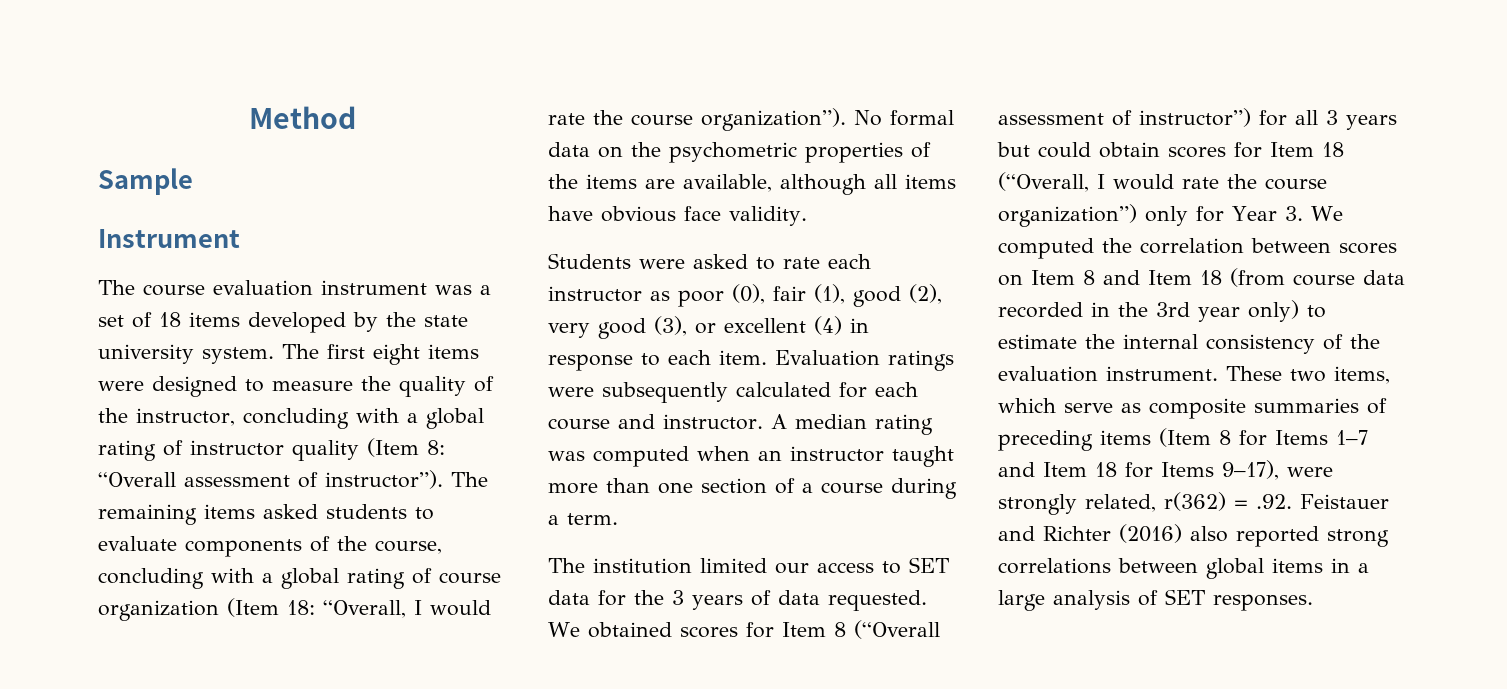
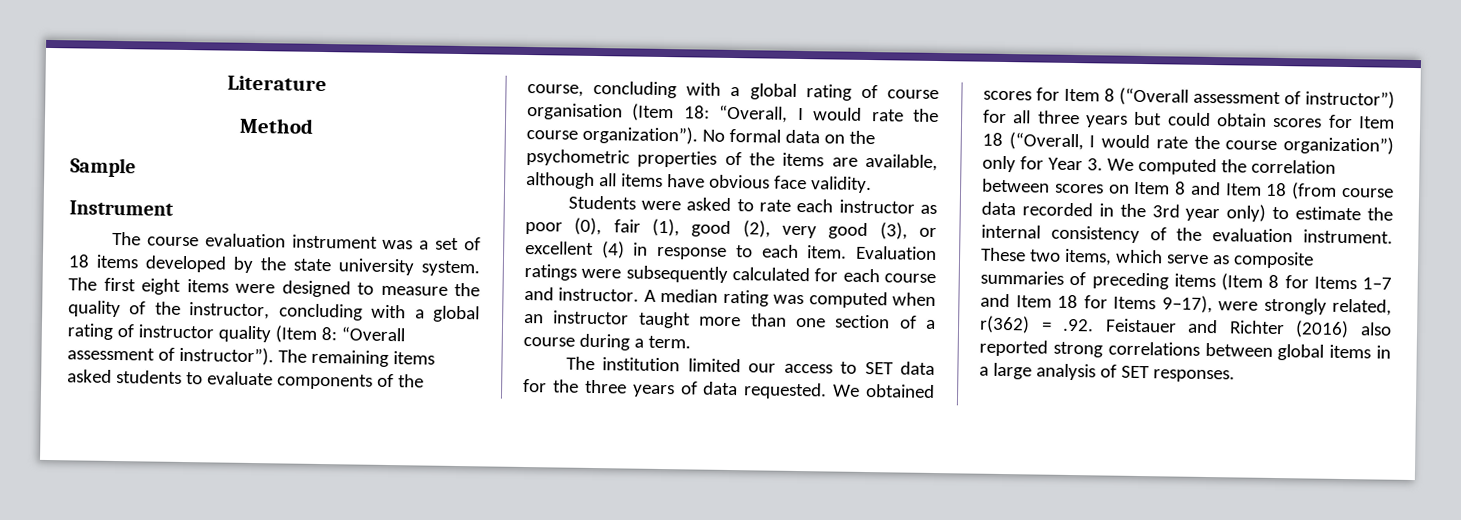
+ Literature
- The remaining items asked students to evaluate components of the course, concluding with a global rating of course organization (Item 18: “Overall, I would rate the course organization”).
+ The remaining items asked students to evaluate components of the course, concluding with a global rating of course organisation (Item 18: “Overall, I would rate the course organization”).
- The institution limited our access to SET data for the 3 years of data requested.
+ The institution limited our access to SET data for the three years of data requested.
- We obtained scores for Item 8 (“Overall assessment of instructor”) for all 3 years but could obtain scores for Item 18 (“Overall, I would rate the course organization”) only for Year 3. We computed the correlation between scores on Item 8 and Item 18 (from course data recorded in the 3rd year only) to estimate the internal consistency of the evaluation instrument.
+ We obtained scores for Item 8 (“Overall assessment of instructor”) for all three years but could obtain scores for Item 18 (“Overall, I would rate the course organization”) only for Year 3. We computed the correlation between scores on Item 8 and Item 18 (from course data recorded in the 3rd year only) to estimate the internal consistency of the evaluation instrument.

